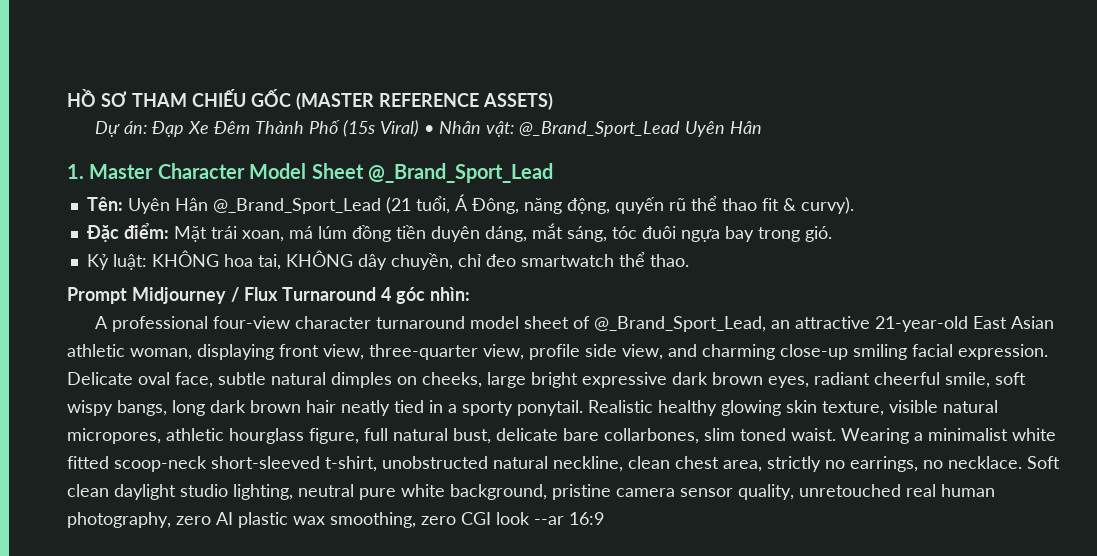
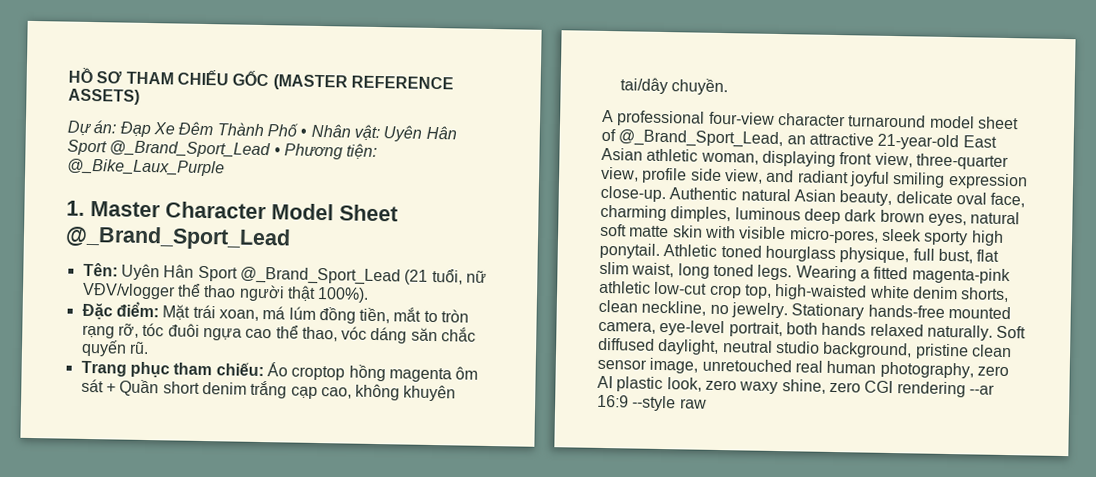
- Dự án: Đạp Xe Đêm Thành Phố (15s Viral) • Nhân vật: @_Brand_Sport_Lead Uyên Hân
+ Dự án: Đạp Xe Đêm Thành Phố • Nhân vật: Uyên Hân Sport @_Brand_Sport_Lead • Phương tiện: @_Bike_Laux_Purple
- Tên: Uyên Hân @_Brand_Sport_Lead (21 tuổi, Á Đông, năng động, quyến rũ thể thao fit & curvy).
+ Tên: Uyên Hân Sport @_Brand_Sport_Lead (21 tuổi, nữ VĐV/vlogger thể thao người thật 100%).
- Đặc điểm: Mặt trái xoan, má lúm đồng tiền duyên dáng, mắt sáng, tóc đuôi ngựa bay trong gió.
- Kỷ luật: KHÔNG hoa tai, KHÔNG dây chuyền, chỉ đeo smartwatch thể thao.
- Prompt Midjourney / Flux Turnaround 4 góc nhìn:
+ Đặc điểm: Mặt trái xoan, má lúm đồng tiền, mắt to tròn rạng rỡ, tóc đuôi ngựa cao thể thao, vóc dáng săn chắc quyến rũ.
+ Trang phục tham chiếu: Áo croptop hồng magenta ôm sát + Quần short denim trắng cạp cao, không khuyên tai/dây chuyền.
- A professional four-view character turnaround model sheet of @_Brand_Sport_Lead, an attractive 21-year-old East Asian athletic woman, displaying front view, three-quarter view, profile side view, and charming close-up smiling facial expression. Delicate oval face, subtle natural dimples on cheeks, large bright expressive dark brown eyes, radiant cheerful smile, soft wispy bangs, long dark brown hair neatly tied in a sporty ponytail. Realistic healthy glowing skin texture, visible natural micropores, athletic hourglass figure, full natural bust, delicate bare collarbones, slim toned waist. Wearing a minimalist white fitted scoop-neck short-sleeved t-shirt, unobstructed natural neckline, clean chest area, strictly no earrings, no necklace. Soft clean daylight studio lighting, neutral pure white background, pristine camera sensor quality, unretouched real human photography, zero AI plastic wax smoothing, zero CGI look --ar 16:9
+ A professional four-view character turnaround model sheet of @_Brand_Sport_Lead, an attractive 21-year-old East Asian athletic woman, displaying front view, three-quarter view, profile side view, and radiant joyful smiling expression close-up. Authentic natural Asian beauty, delicate oval face, charming dimples, luminous deep dark brown eyes, natural soft matte skin with visible micro-pores, sleek sporty high ponytail. Athletic toned hourglass physique, full bust, flat slim waist, long toned legs. Wearing a fitted magenta-pink athletic low-cut crop top, high-waisted white denim shorts, clean neckline, no jewelry. Stationary hands-free mounted camera, eye-level portrait, both hands relaxed naturally. Soft diffused daylight, neutral studio background, pristine clean sensor image, unretouched real human photography, zero AI plastic look, zero waxy shine, zero CGI rendering --ar 16:9 --style raw

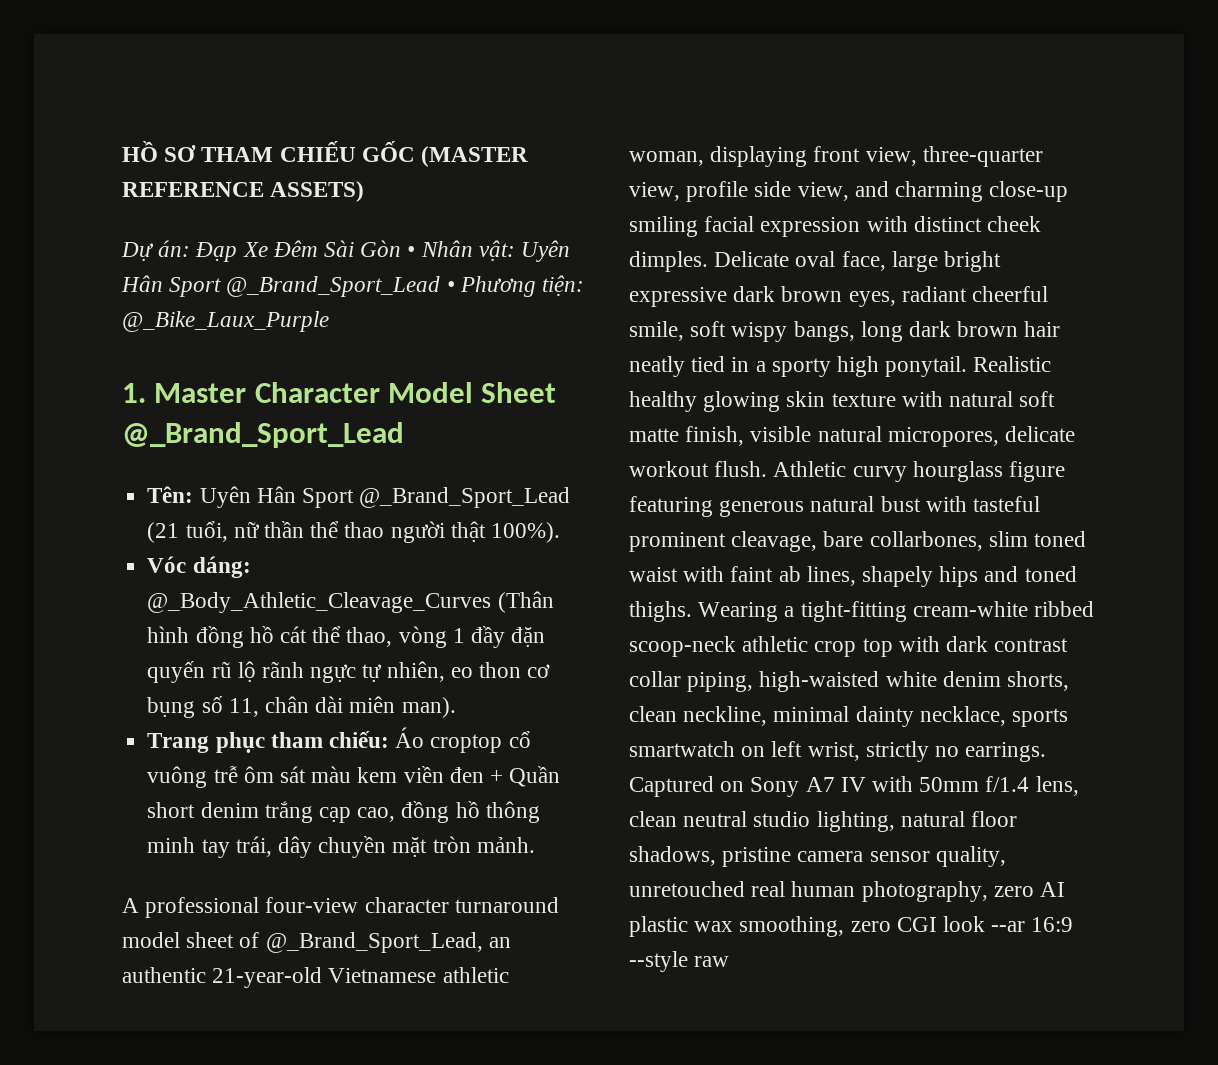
- Dự án: Đạp Xe Đêm Thành Phố • Nhân vật: Uyên Hân Sport @_Brand_Sport_Lead • Phương tiện: @_Bike_Laux_Purple
+ Dự án: Đạp Xe Đêm Sài Gòn • Nhân vật: Uyên Hân Sport @_Brand_Sport_Lead • Phương tiện: @_Bike_Laux_Purple
- Tên: Uyên Hân Sport @_Brand_Sport_Lead (21 tuổi, nữ VĐV/vlogger thể thao người thật 100%).
+ Tên: Uyên Hân Sport @_Brand_Sport_Lead (21 tuổi, nữ thần thể thao người thật 100%).
- Đặc điểm: Mặt trái xoan, má lúm đồng tiền, mắt to tròn rạng rỡ, tóc đuôi ngựa cao thể thao, vóc dáng săn chắc quyến rũ.
+ Vóc dáng: @_Body_Athletic_Cleavage_Curves (Thân hình đồng hồ cát thể thao, vòng 1 đầy đặn quyến rũ lộ rãnh ngực tự nhiên, eo thon cơ bụng số 11, chân dài miên man).
- Trang phục tham chiếu: Áo croptop hồng magenta ôm sát + Quần short denim trắng cạp cao, không khuyên tai/dây chuyền.
+ Trang phục tham chiếu: Áo croptop cổ vuông trễ ôm sát màu kem viền đen + Quần short denim trắng cạp cao, đồng hồ thông minh tay trái, dây chuyền mặt tròn mảnh.
- A professional four-view character turnaround model sheet of @_Brand_Sport_Lead, an attractive 21-year-old East Asian athletic woman, displaying front view, three-quarter view, profile side view, and radiant joyful smiling expression close-up. Authentic natural Asian beauty, delicate oval face, charming dimples, luminous deep dark brown eyes, natural soft matte skin with visible micro-pores, sleek sporty high ponytail. Athletic toned hourglass physique, full bust, flat slim waist, long toned legs. Wearing a fitted magenta-pink athletic low-cut crop top, high-waisted white denim shorts, clean neckline, no jewelry. Stationary hands-free mounted camera, eye-level portrait, both hands relaxed naturally. Soft diffused daylight, neutral studio background, pristine clean sensor image, unretouched real human photography, zero AI plastic look, zero waxy shine, zero CGI rendering --ar 16:9 --style raw
+ A professional four-view character turnaround model sheet of @_Brand_Sport_Lead, an authentic 21-year-old Vietnamese athletic woman, displaying front view, three-quarter view, profile side view, and charming close-up smiling facial expression with distinct cheek dimples. Delicate oval face, large bright expressive dark brown eyes, radiant cheerful smile, soft wispy bangs, long dark brown hair neatly tied in a sporty high ponytail. Realistic healthy glowing skin texture with natural soft matte finish, visible natural micropores, delicate workout flush. Athletic curvy hourglass figure featuring generous natural bust with tasteful prominent cleavage, bare collarbones, slim toned waist with faint ab lines, shapely hips and toned thighs. Wearing a tight-fitting cream-white ribbed scoop-neck athletic crop top with dark contrast collar piping, high-waisted white denim shorts, clean neckline, minimal dainty necklace, sports smartwatch on left wrist, strictly no earrings. Captured on Sony A7 IV with 50mm f/1.4 lens, clean neutral studio lighting, natural floor shadows, pristine camera sensor quality, unretouched real human photography, zero AI plastic wax smoothing, zero CGI look --ar 16:9 --style raw

